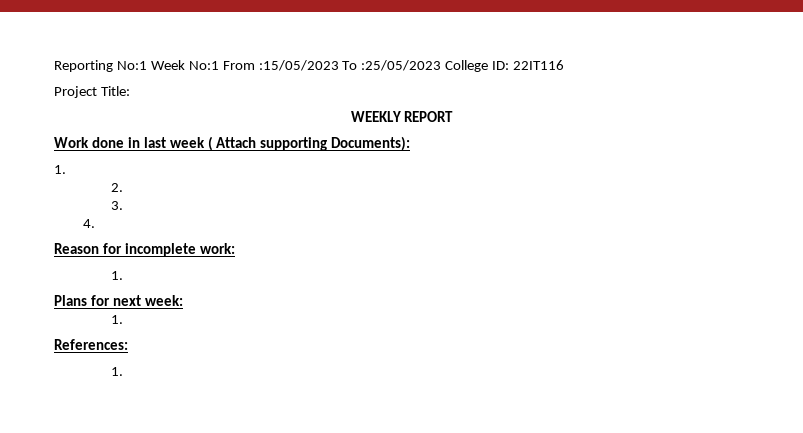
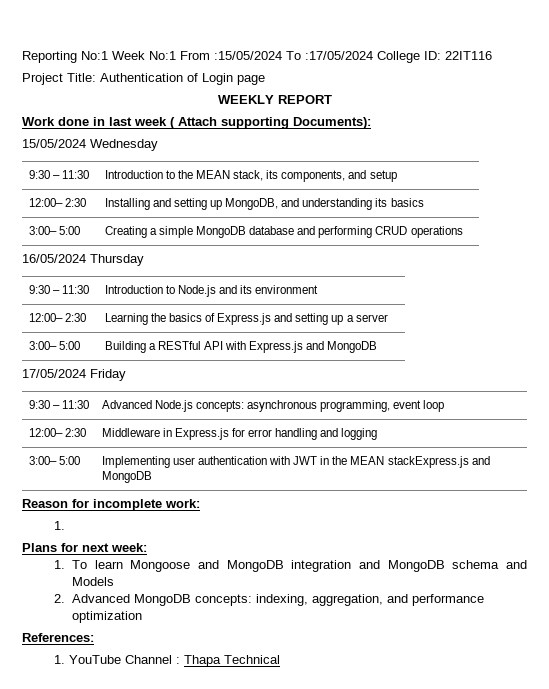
- Reporting No:1 Week No:1 From :15/05/2023 To :25/05/2023 College ID: 22IT116
+ Reporting No:1 Week No:1 From :15/05/2024 To :17/05/2024 College ID: 22IT116
- Project Title:
+ Project Title: Authentication of Login page
  Work done in last week ( Attach supporting Documents):
- 1.
- 2.
- 3.
- 4.
+ 15/05/2024 Wednesday
+ 9:30 – 11:30 | Introduction to the MEAN stack, its components, and setup
+ 12:00– 2:30 | Installing and setting up MongoDB, and understanding its basics
+ 3:00– 5:00 | Creating a simple MongoDB database and performing CRUD operations
+ 16/05/2024 Thursday
+ 9:30 – 11:30 | Introduction to Node.js and its environment
+ 12:00– 2:30 | Learning the basics of Express.js and setting up a server
+ 3:00– 5:00 | Building a RESTful API with Express.js and MongoDB
+ 17/05/2024 Friday
+ 9:30 – 11:30 | Advanced Node.js concepts: asynchronous programming, event loop
+ 12:00– 2:30 | Middleware in Express.js for error handling and logging
+ 3:00– 5:00 | Implementing user authentication with JWT in the MEAN stackExpress.js and MongoDB
  Plans for next week:
- 1.
+ 1. To learn Mongoose and MongoDB integration and MongoDB schema and Models
+ 2. Advanced MongoDB concepts: indexing, aggregation, and performance optimization
  References:
- 1.
+ 1. YouTube Channel : Thapa Technical

